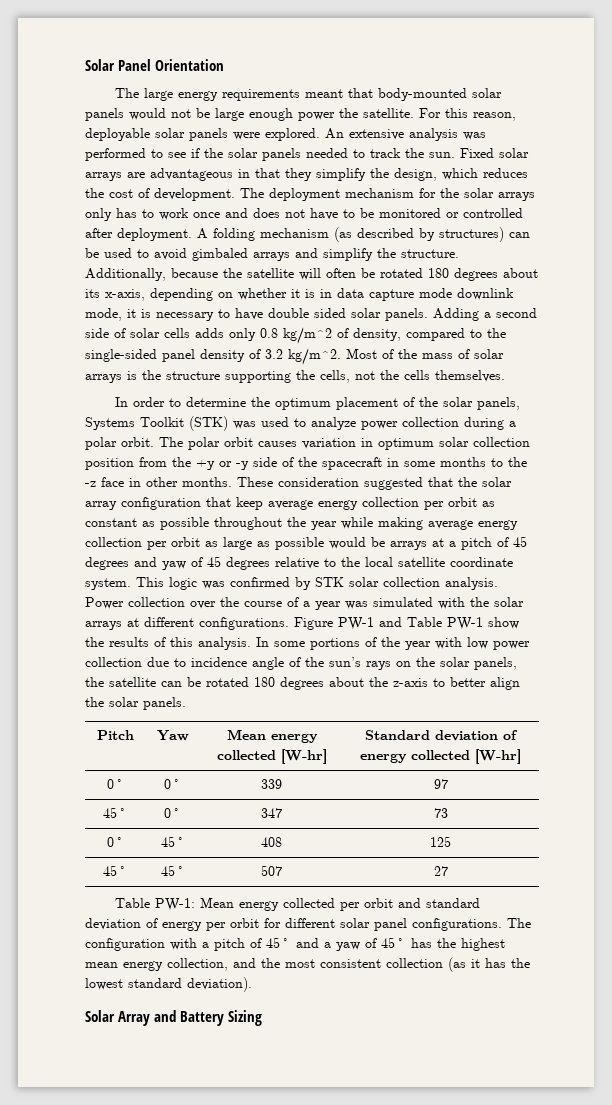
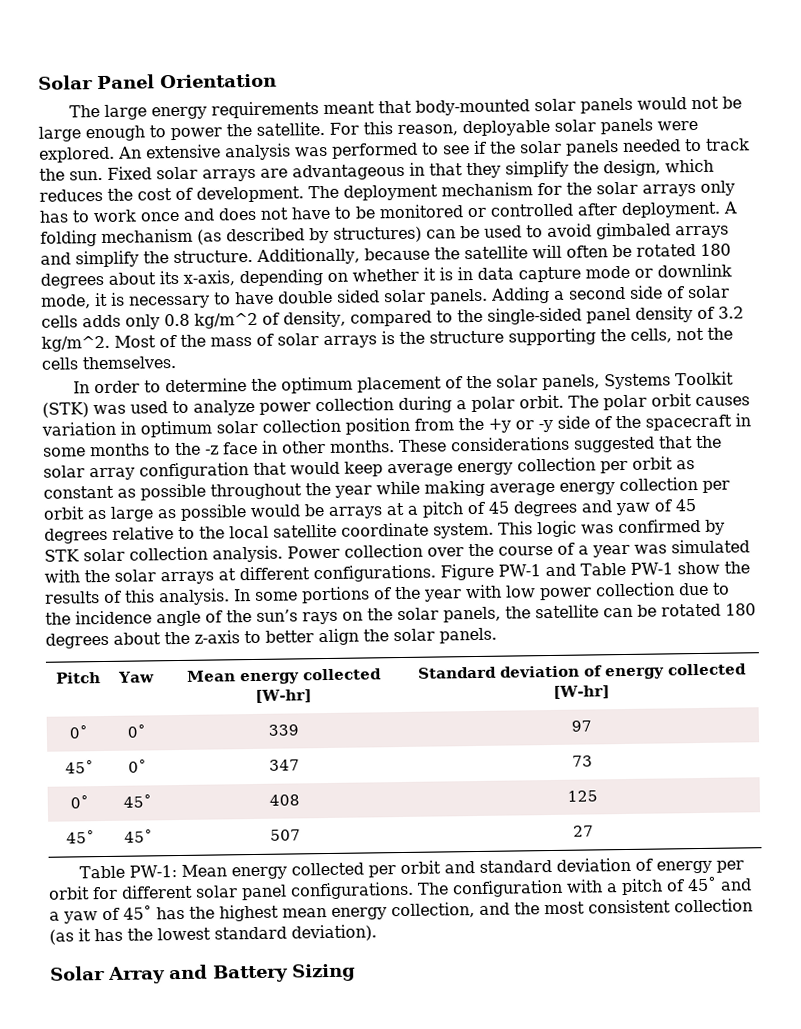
- The large energy requirements meant that body-mounted solar panels would not be large enough power the satellite.
+ The large energy requirements meant that body-mounted solar panels would not be large enough to power the satellite.
- Additionally, because the satellite will often be rotated 180 degrees about its x-axis, depending on whether it is in data capture mode downlink mode, it is necessary to have double sided solar panels.
+ Additionally, because the satellite will often be rotated 180 degrees about its x-axis, depending on whether it is in data capture mode or downlink mode, it is necessary to have double sided solar panels.
- These consideration suggested that the solar array configuration that keep average energy collection per orbit as constant as possible throughout the year while making average energy collection per orbit as large as possible would be arrays at a pitch of 45 degrees and yaw of 45 degrees relative to the local satellite coordinate system.
+ These considerations suggested that the solar array configuration that would keep average energy collection per orbit as constant as possible throughout the year while making average energy collection per orbit as large as possible would be arrays at a pitch of 45 degrees and yaw of 45 degrees relative to the local satellite coordinate system.
- In some portions of the year with low power collection due to incidence angle of the sun’s rays on the solar panels, the satellite can be rotated 180 degrees about the z-axis to better align the solar panels.
+ In some portions of the year with low power collection due to the incidence angle of the sun’s rays on the solar panels, the satellite can be rotated 180 degrees about the z-axis to better align the solar panels.

